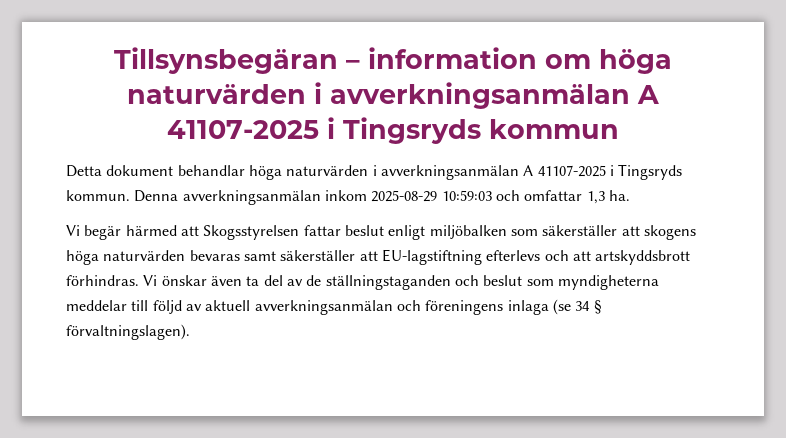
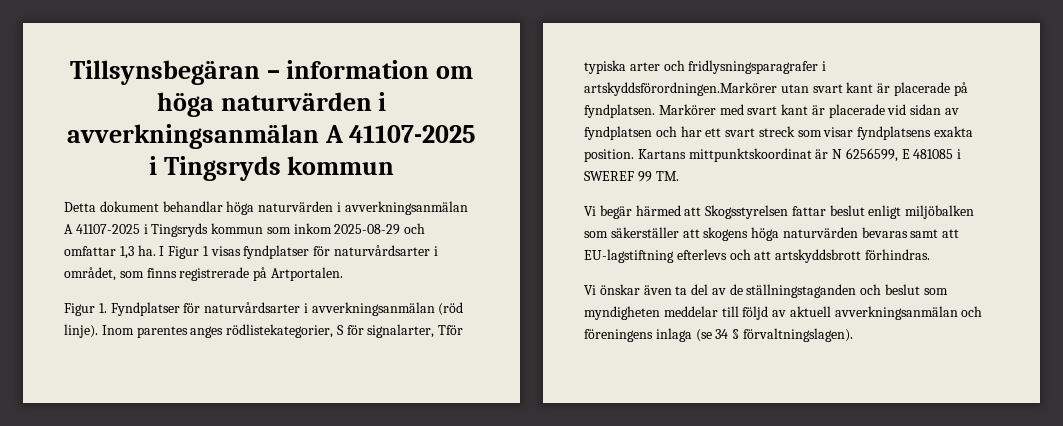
- Detta dokument behandlar höga naturvärden i avverkningsanmälan A 41107-2025 i Tingsryds kommun. Denna avverkningsanmälan inkom 2025-08-29 10:59:03 och omfattar 1,3 ha.
+ Detta dokument behandlar höga naturvärden i avverkningsanmälan A 41107-2025 i Tingsryds kommun som inkom 2025-08-29 och omfattar 1,3 ha. I Figur 1 visas fyndplatser för naturvårdsarter i området, som finns registrerade på Artportalen.
+ Figur 1. Fyndplatser för naturvårdsarter i avverkningsanmälan (röd linje). Inom parentes anges rödlistekategorier, S för signalarter, Tför typiska arter och fridlysningsparagrafer i artskyddsförordningen.Markörer utan svart kant är placerade på fyndplatsen. Markörer med svart kant är placerade vid sidan av fyndplatsen och har ett svart streck som visar fyndplatsens exakta position. Kartans mittpunktskoordinat är N 6256599, E 481085 i SWEREF 99 TM.
- Vi begär härmed att Skogsstyrelsen fattar beslut enligt miljöbalken som säkerställer att skogens höga naturvärden bevaras samt säkerställer att EU-lagstiftning efterlevs och att artskyddsbrott förhindras. Vi önskar även ta del av de ställningstaganden och beslut som myndigheterna meddelar till följd av aktuell avverkningsanmälan och föreningens inlaga (se 34 § förvaltningslagen).
+ Vi begär härmed att Skogsstyrelsen fattar beslut enligt miljöbalken som säkerställer att skogens höga naturvärden bevaras samt att EU-lagstiftning efterlevs och att artskyddsbrott förhindras.
+ Vi önskar även ta del av de ställningstaganden och beslut som myndigheten meddelar till följd av aktuell avverkningsanmälan och föreningens inlaga (se 34 § förvaltningslagen).

